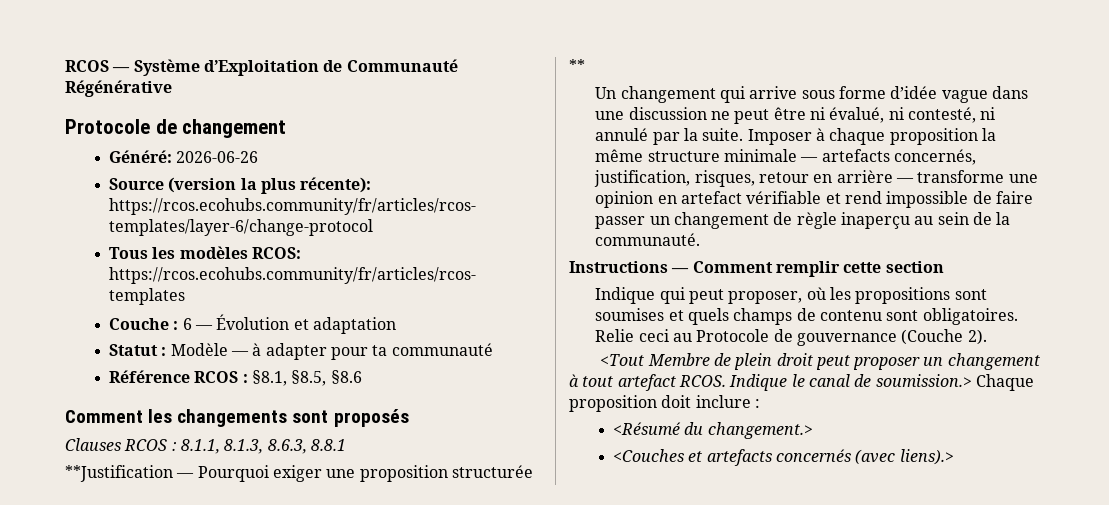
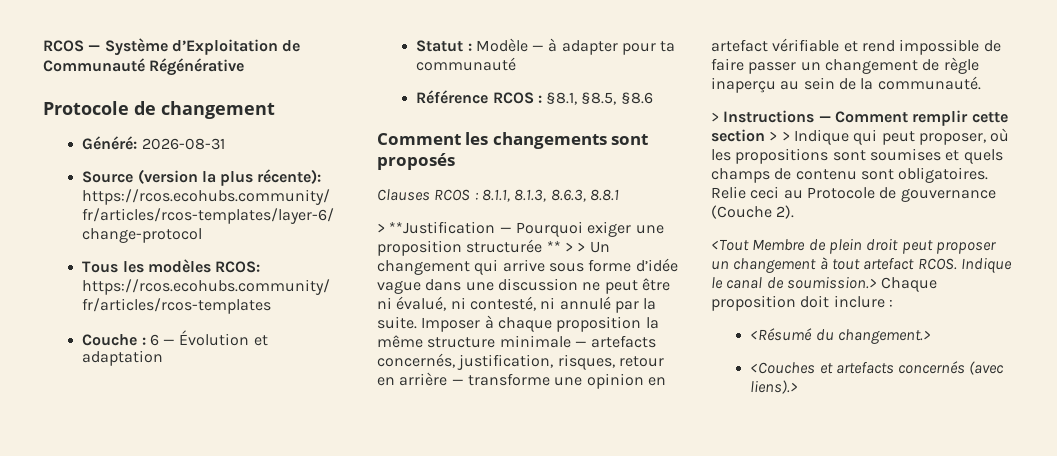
- Généré: 2026-06-26
+ Généré: 2026-08-31
- **Justification — Pourquoi exiger une proposition structurée **
- Un changement qui arrive sous forme d’idée vague dans une discussion ne peut être ni évalué, ni contesté, ni annulé par la suite.
+ > **Justification — Pourquoi exiger une proposition structurée ** > > Un changement qui arrive sous forme d’idée vague dans une discussion ne peut être ni évalué, ni contesté, ni annulé par la suite.
- Instructions — Comment remplir cette section
- Indique qui peut proposer, où les propositions sont soumises et quels champs de contenu sont obligatoires.
+ > Instructions — Comment remplir cette section > > Indique qui peut proposer, où les propositions sont soumises et quels champs de contenu sont obligatoires.

